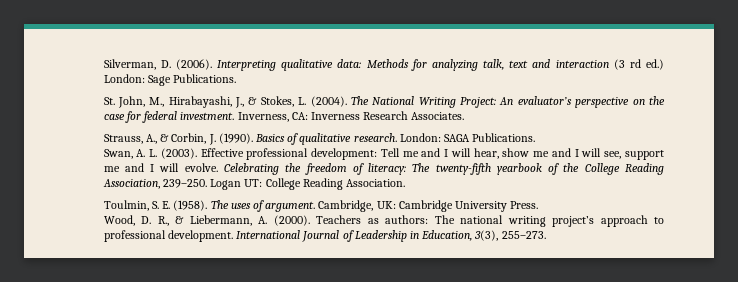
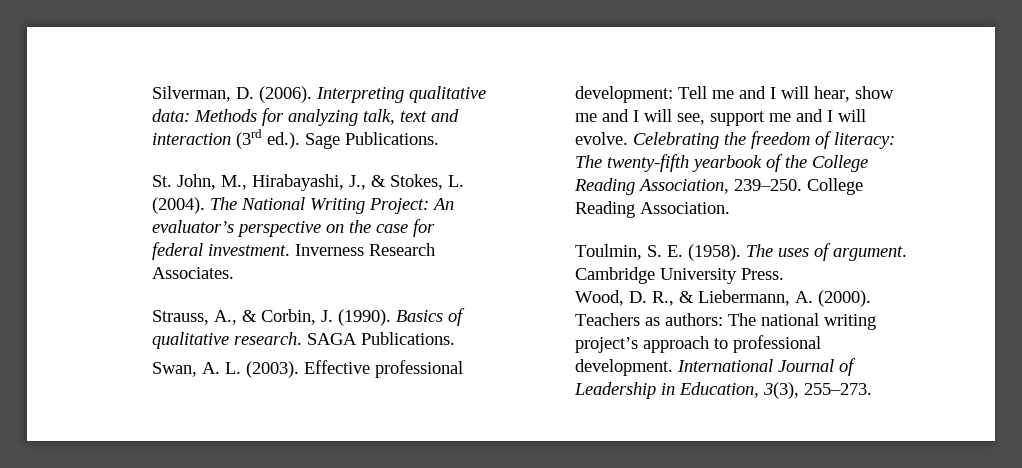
- Interpreting qualitative data: Methods for analyzing talk, text and interaction (3 rd ed.) London: Sage Publications.
+ Interpreting qualitative data: Methods for analyzing talk, text and interaction (3rd ed.). Sage Publications.
- Inverness, CA: Inverness Research Associates.
+ Inverness Research Associates.
- London: SAGA Publications.
+ SAGA Publications.
- Logan UT: College Reading Association.
+ College Reading Association.
- Cambridge, UK: Cambridge University Press.
+ Cambridge University Press.

